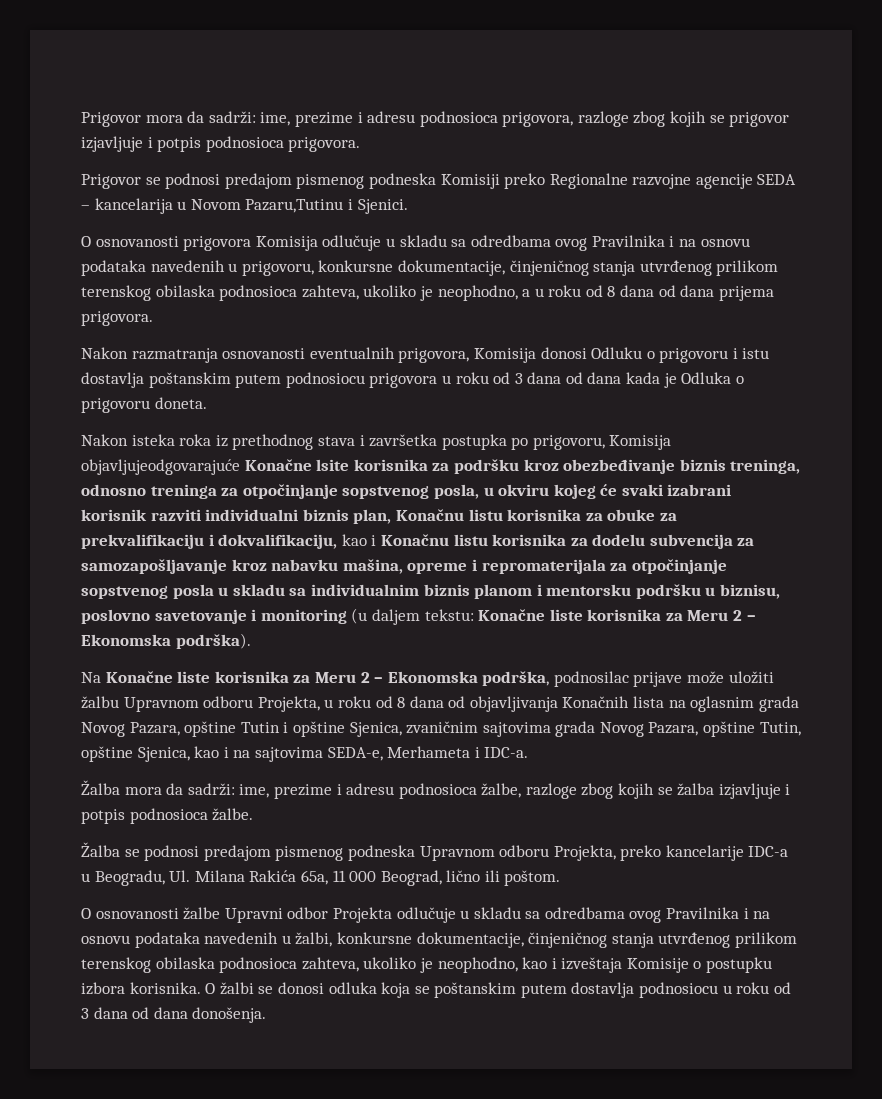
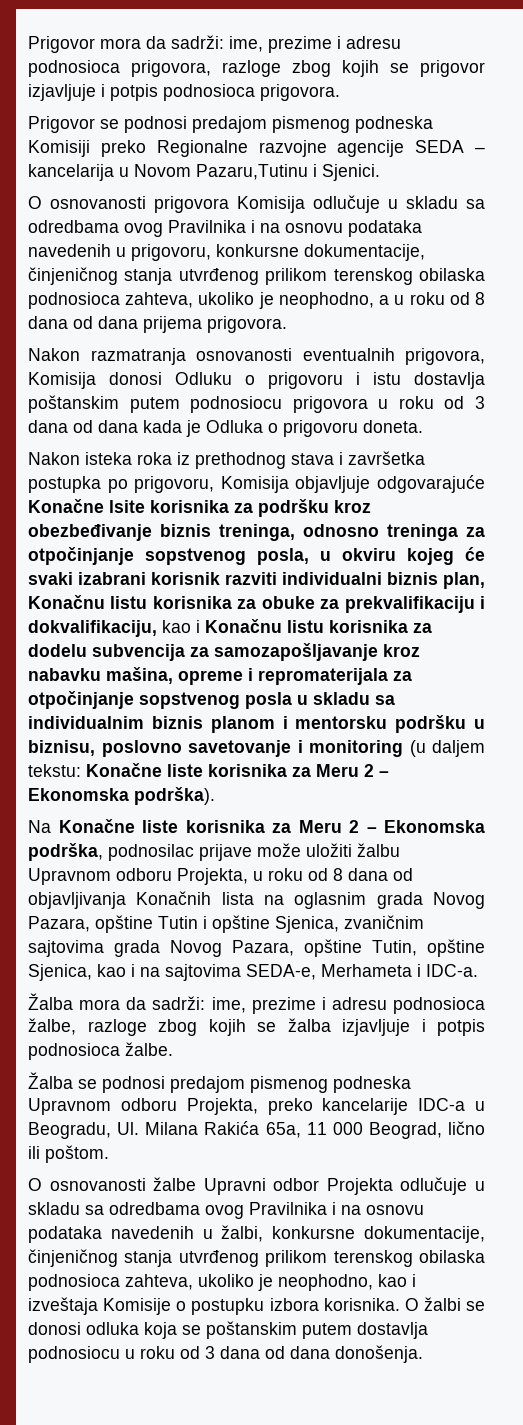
- Nakon isteka roka iz prethodnog stava i završetka postupka po prigovoru, Komisija objavljujeodgovarajuće Konačne lsite korisnika za podršku kroz obezbeđivanje biznis treninga, odnosno treninga za otpočinjanje sopstvenog posla, u okviru kojeg će svaki izabrani korisnik razviti individualni biznis plan, Konačnu listu korisnika za obuke za prekvalifikaciju i dokvalifikaciju, kao i Konačnu listu korisnika za dodelu subvencija za samozapošljavanje kroz nabavku mašina, opreme i repromaterijala za otpočinjanje sopstvenog posla u skladu sa individualnim biznis planom i mentorsku podršku u biznisu, poslovno savetovanje i monitoring (u daljem tekstu:
+ Nakon isteka roka iz prethodnog stava i završetka postupka po prigovoru, Komisija objavljuje odgovarajuće Konačne lsite korisnika za podršku kroz obezbeđivanje biznis treninga, odnosno treninga za otpočinjanje sopstvenog posla, u okviru kojeg će svaki izabrani korisnik razviti individualni biznis plan, Konačnu listu korisnika za obuke za prekvalifikaciju i dokvalifikaciju, kao i Konačnu listu korisnika za dodelu subvencija za samozapošljavanje kroz nabavku mašina, opreme i repromaterijala za otpočinjanje sopstvenog posla u skladu sa individualnim biznis planom i mentorsku podršku u biznisu, poslovno savetovanje i monitoring (u daljem tekstu:

